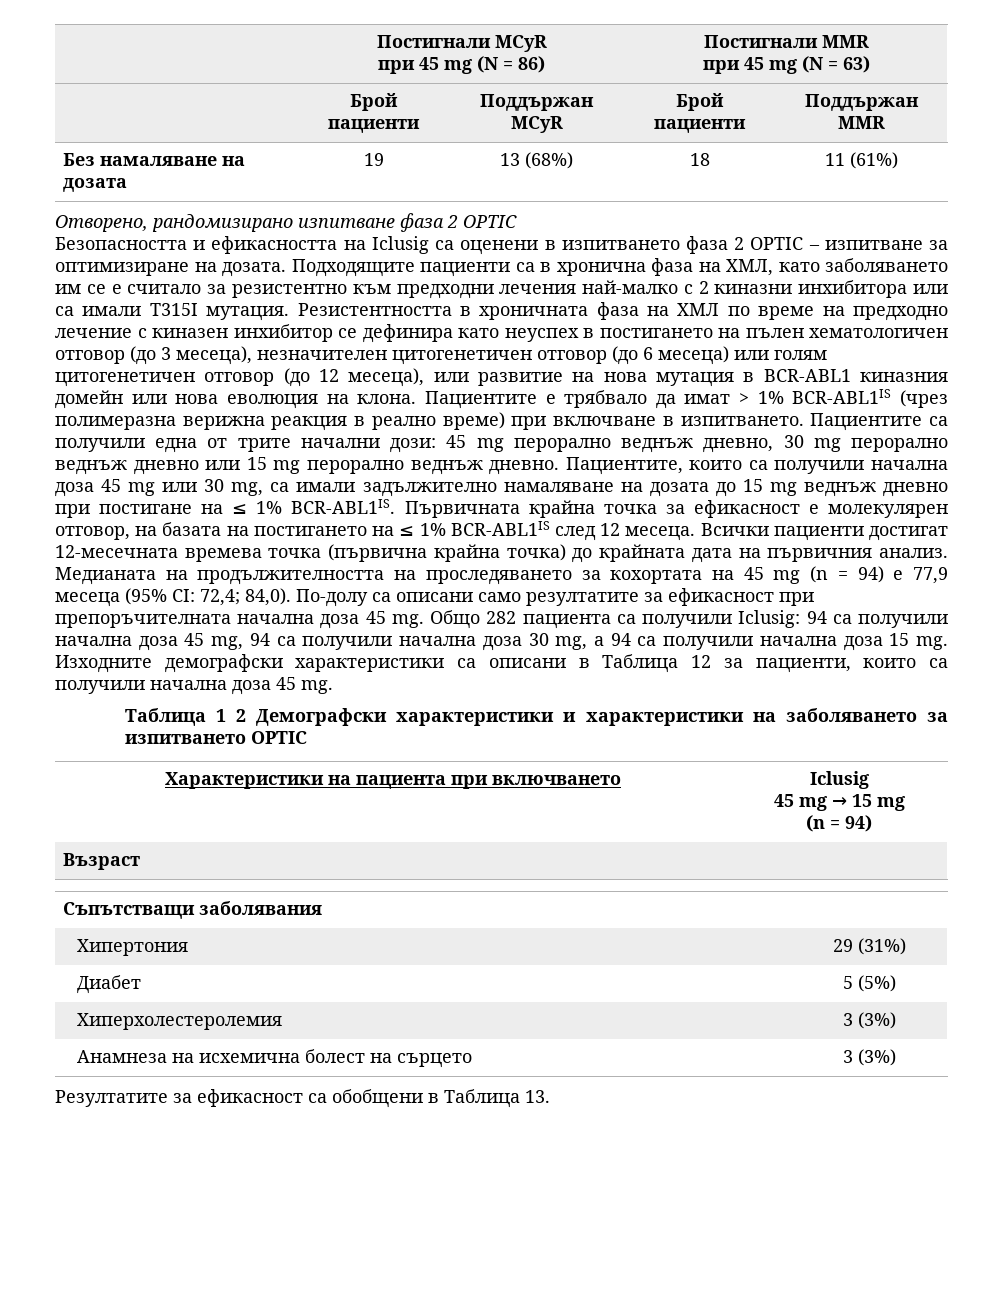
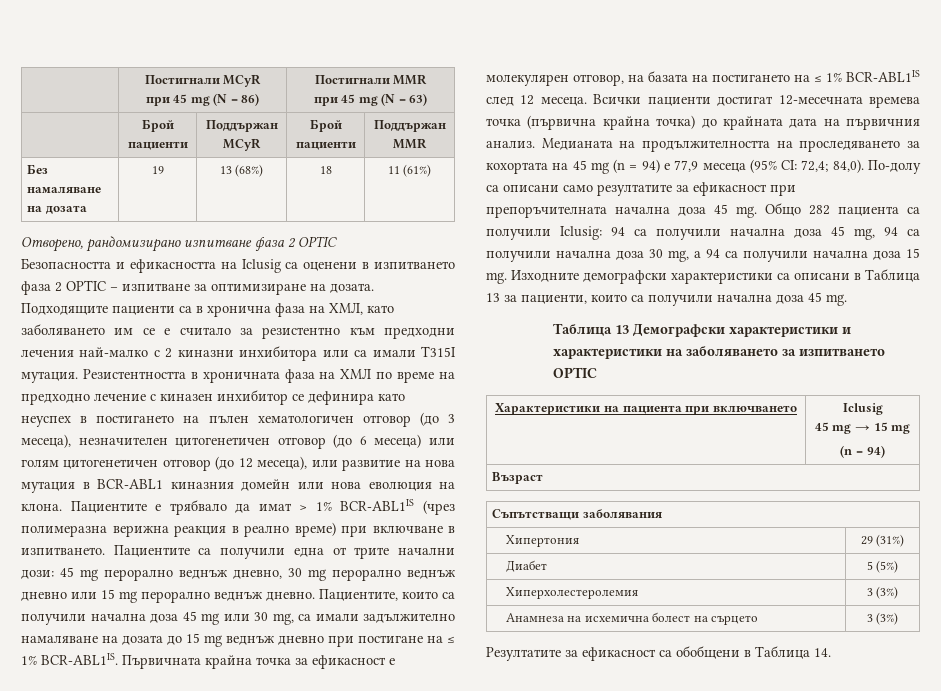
- Изходните демографски характеристики са описани в Таблица 12 за пациенти, които са получили начална доза 45 mg.
+ Изходните демографски характеристики са описани в Таблица 13 за пациенти, които са получили начална доза 45 mg.
- Таблица 1 2 Демографски характеристики и характеристики на заболяването за изпитването OPTIC
+ Таблица 13 Демографски характеристики и характеристики на заболяването за изпитването OPTIC
- Резултатите за ефикасност са обобщени в Таблица 13.
+ Резултатите за ефикасност са обобщени в Таблица 14.

